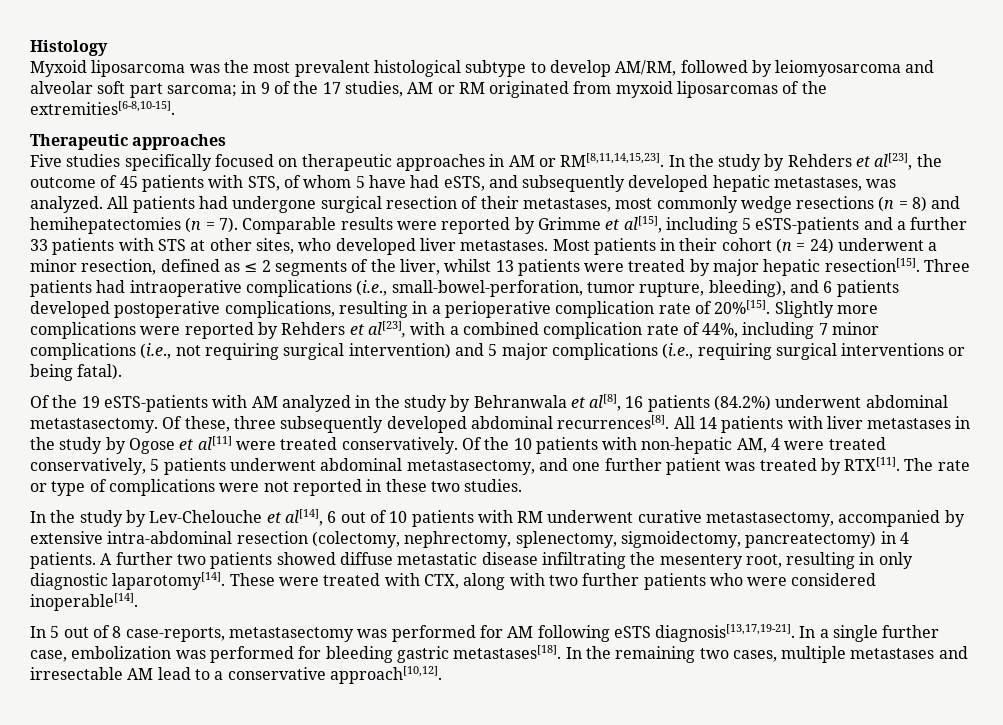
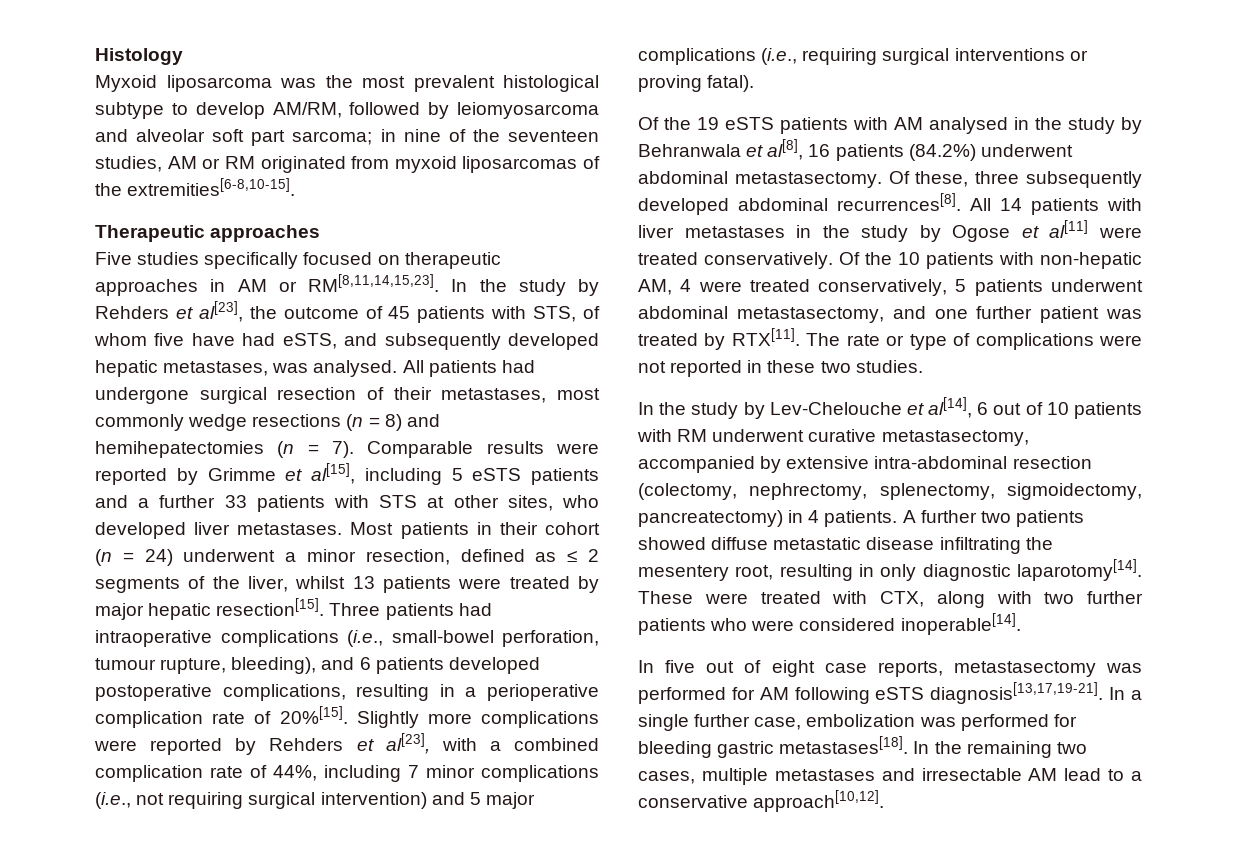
- Myxoid liposarcoma was the most prevalent histological subtype to develop AM/RM, followed by leiomyosarcoma and alveolar soft part sarcoma; in 9 of the 17 studies, AM or RM originated from myxoid liposarcomas of the extremities[6-8,10-15].
+ Myxoid liposarcoma was the most prevalent histological subtype to develop AM/RM, followed by leiomyosarcoma and alveolar soft part sarcoma; in nine of the seventeen studies, AM or RM originated from myxoid liposarcomas of the extremities[6-8,10-15].
- In the study by Rehders et al[23], the outcome of 45 patients with STS, of whom 5 have had eSTS, and subsequently developed hepatic metastases, was analyzed.
+ In the study by Rehders et al[23], the outcome of 45 patients with STS, of whom five have had eSTS, and subsequently developed hepatic metastases, was analysed.
- Comparable results were reported by Grimme et al[15], including 5 eSTS-patients and a further 33 patients with STS at other sites, who developed liver metastases.
+ Comparable results were reported by Grimme et al[15], including 5 eSTS patients and a further 33 patients with STS at other sites, who developed liver metastases.
- Three patients had intraoperative complications (i.e., small-bowel-perforation, tumor rupture, bleeding), and 6 patients developed postoperative complications, resulting in a perioperative complication rate of 20%[15].
+ Three patients had intraoperative complications (i.e., small-bowel perforation, tumour rupture, bleeding), and 6 patients developed postoperative complications, resulting in a perioperative complication rate of 20%[15].
- Slightly more complications were reported by Rehders et al[23], with a combined complication rate of 44%, including 7 minor complications (i.e., not requiring surgical intervention) and 5 major complications (i.e., requiring surgical interventions or being fatal).
+ Slightly more complications were reported by Rehders et al[23], with a combined complication rate of 44%, including 7 minor complications (i.e., not requiring surgical intervention) and 5 major complications (i.e., requiring surgical interventions or proving fatal).
- Of the 19 eSTS-patients with AM analyzed in the study by Behranwala et al[8], 16 patients (84.2%) underwent abdominal metastasectomy.
+ Of the 19 eSTS patients with AM analysed in the study by Behranwala et al[8], 16 patients (84.2%) underwent abdominal metastasectomy.
- In 5 out of 8 case-reports, metastasectomy was performed for AM following eSTS diagnosis[13,17,19-21].
+ In five out of eight case reports, metastasectomy was performed for AM following eSTS diagnosis[13,17,19-21].

